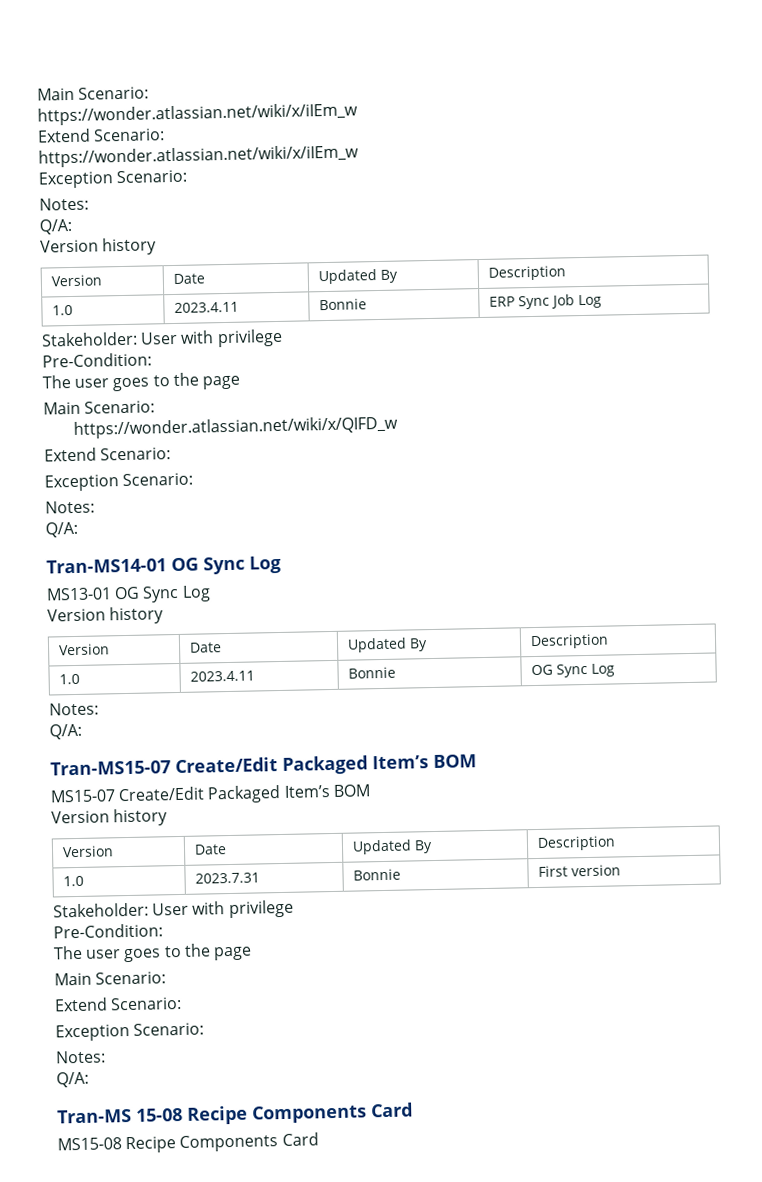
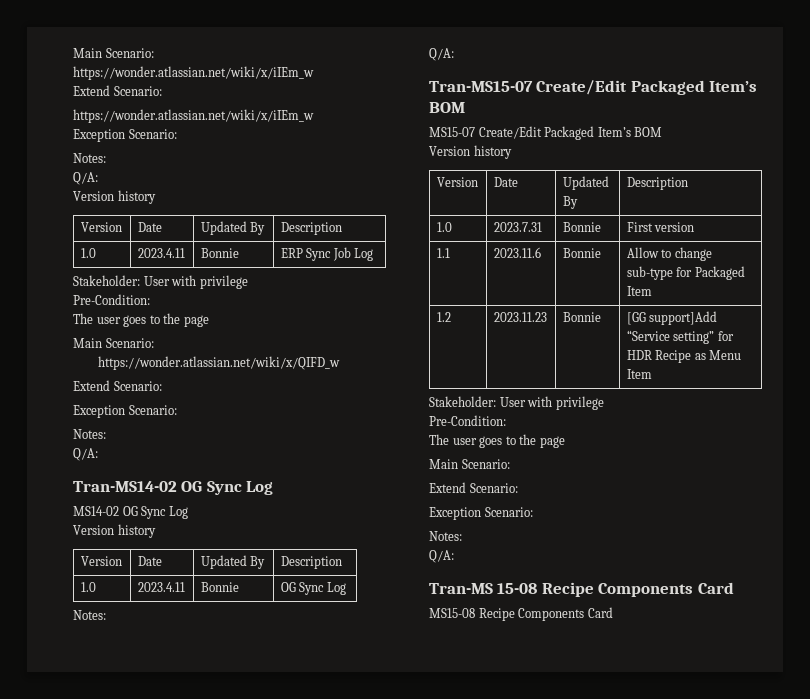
- Tran-MS14-01 OG Sync Log
- MS13-01 OG Sync Log
+ Tran-MS14-02 OG Sync Log
+ MS14-02 OG Sync Log
+ 1.1 | 2023.11.6 | Bonnie | Allow to change sub-type for Packaged Item
+ 1.2 | 2023.11.23 | Bonnie | [GG support]Add “Service setting” for HDR Recipe as Menu Item

